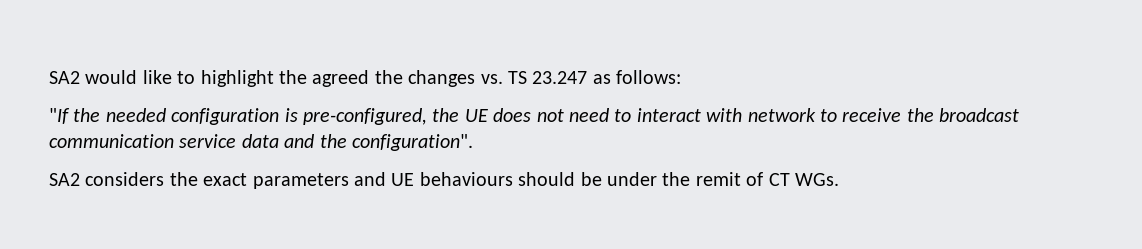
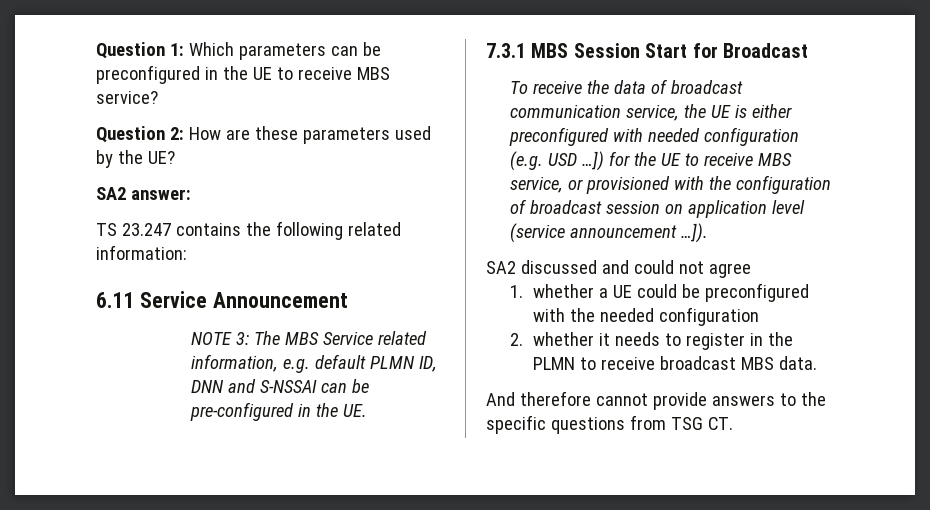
- SA2 would like to highlight the agreed the changes vs. TS 23.247 as follows:
- "If the needed configuration is pre-configured, the UE does not need to interact with network to receive the broadcast communication service data and the configuration".
- SA2 considers the exact parameters and UE behaviours should be under the remit of CT WGs.
+ Question 1: Which parameters can be preconfigured in the UE to receive MBS service?
+ Question 2: How are these parameters used by the UE?
+ SA2 answer:
+ TS 23.247 contains the following related information:
+ 6.11 Service Announcement
+ NOTE 3: The MBS Service related information, e.g. default PLMN ID, DNN and S-NSSAI can be pre-configured in the UE.
+ 7.3.1 MBS Session Start for Broadcast
+ To receive the data of broadcast communication service, the UE is either preconfigured with needed configuration (e.g. USD …]) for the UE to receive MBS service, or provisioned with the configuration of broadcast session on application level (service announcement …]).
+ SA2 discussed and could not agree
+ 1. whether a UE could be preconfigured with the needed configuration
+ 2. whether it needs to register in the PLMN to receive broadcast MBS data.
+ And therefore cannot provide answers to the specific questions from TSG CT.

